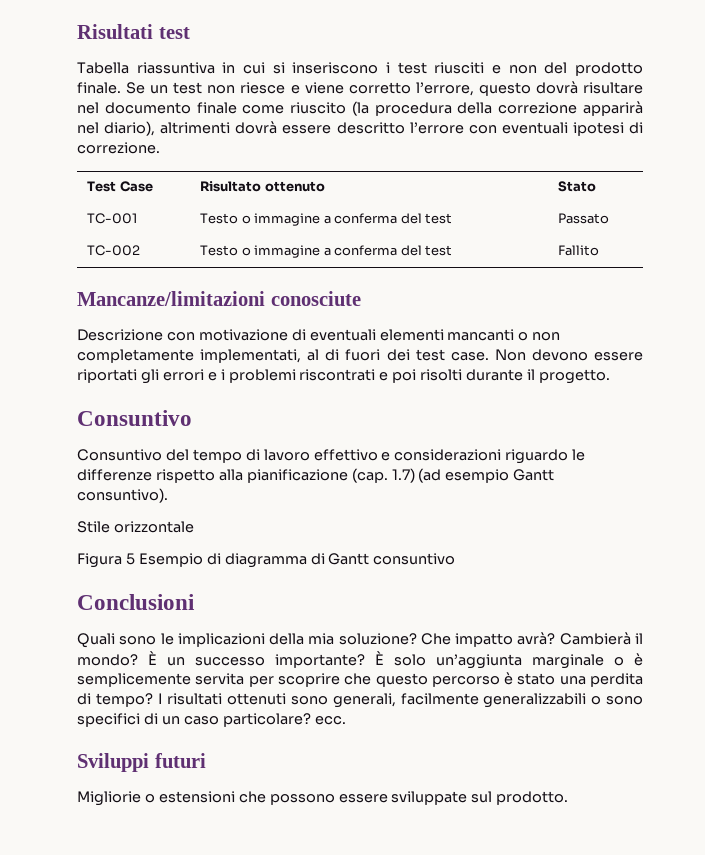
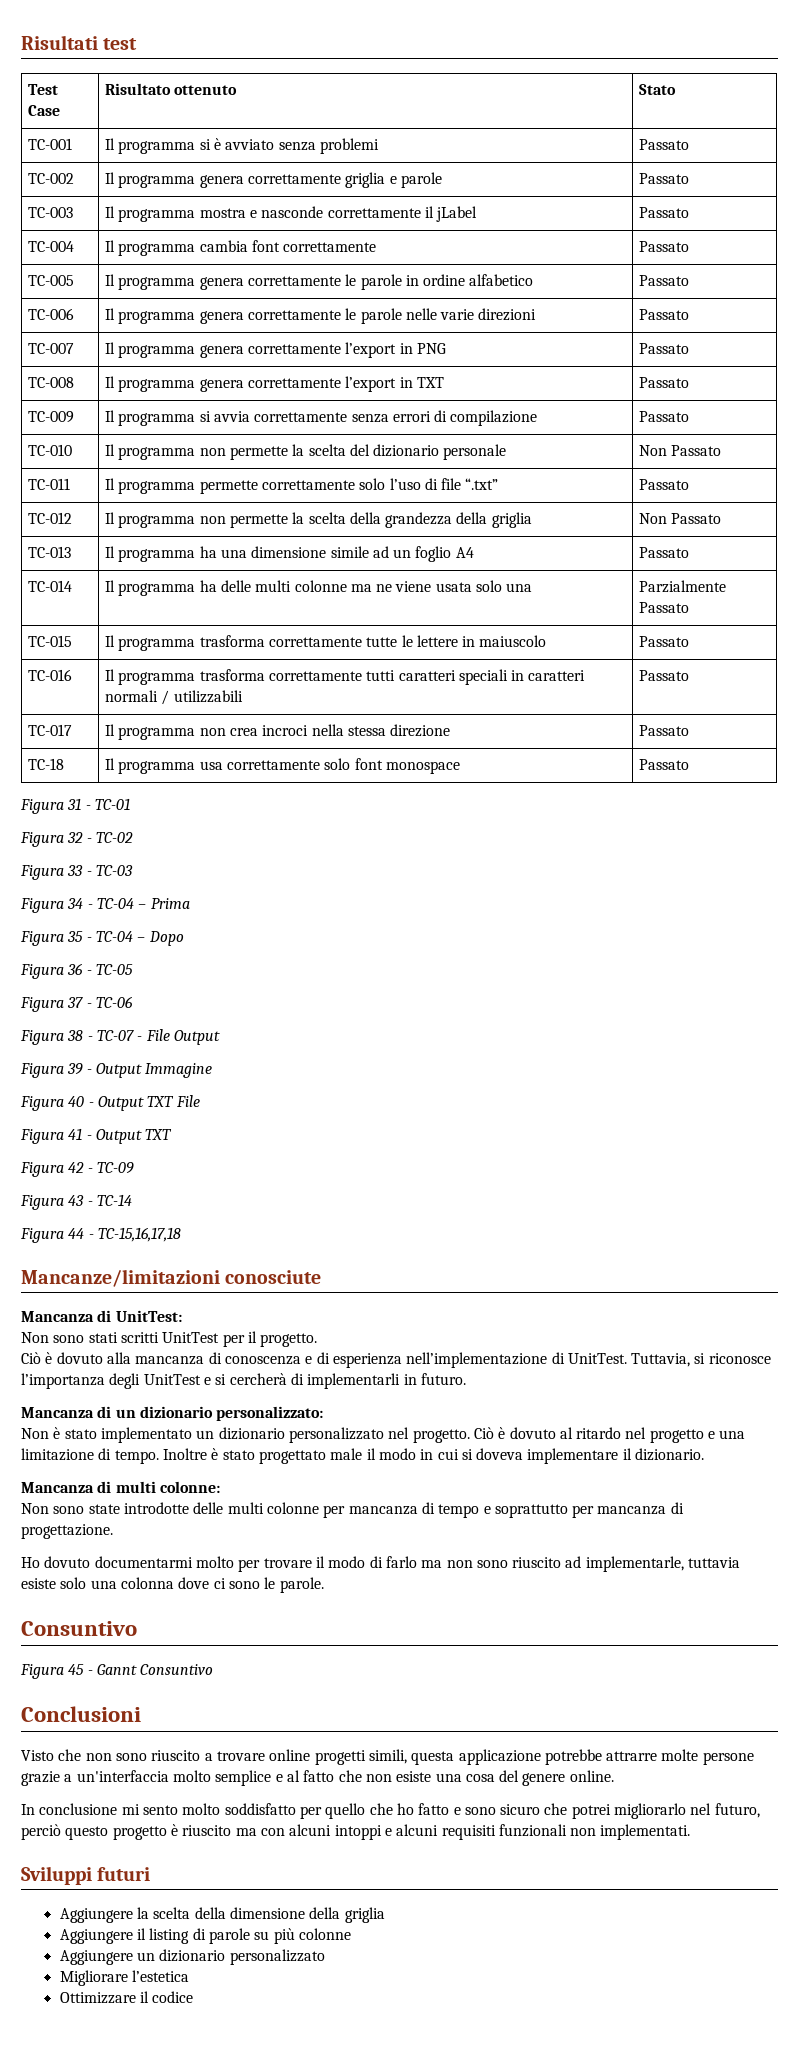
- Tabella riassuntiva in cui si inseriscono i test riusciti e non del prodotto finale. Se un test non riesce e viene corretto l’errore, questo dovrà risultare nel documento finale come riuscito (la procedura della correzione apparirà nel diario), altrimenti dovrà essere descritto l’errore con eventuali ipotesi di correzione.
- TC-001 | Testo o immagine a conferma del test | Passato
- TC-002 | Testo o immagine a conferma del test | Fallito
+ TC-001 | Il programma si è avviato senza problemi | Passato
+ TC-002 | Il programma genera correttamente griglia e parole | Passato
+ TC-003 | Il programma mostra e nasconde correttamente il jLabel | Passato
+ TC-004 | Il programma cambia font correttamente | Passato
+ TC-005 | Il programma genera correttamente le parole in ordine alfabetico | Passato
+ TC-006 | Il programma genera correttamente le parole nelle varie direzioni | Passato
+ TC-007 | Il programma genera correttamente l’export in PNG | Passato
+ TC-008 | Il programma genera correttamente l’export in TXT | Passato
+ TC-009 | Il programma si avvia correttamente senza errori di compilazione | Passato
+ TC-010 | Il programma non permette la scelta del dizionario personale | Non Passato
+ TC-011 | Il programma permette correttamente solo l’uso di file “.txt” | Passato
+ TC-012 | Il programma non permette la scelta della grandezza della griglia | Non Passato
+ TC-013 | Il programma ha una dimensione simile ad un foglio A4 | Passato
+ TC-014 | Il programma ha delle multi colonne ma ne viene usata solo una | Parzialmente Passato
+ TC-015 | Il programma trasforma correttamente tutte le lettere in maiuscolo | Passato
+ TC-016 | Il programma trasforma correttamente tutti caratteri speciali in caratteri normali / utilizzabili | Passato
+ TC-017 | Il programma non crea incroci nella stessa direzione | Passato
+ TC-18 | Il programma usa correttamente solo font monospace | Passato
+ Figura 31 - TC-01
+ Figura 32 - TC-02
+ Figura 33 - TC-03
+ Figura 34 - TC-04 – Prima
+ Figura 35 - TC-04 – Dopo
+ Figura 36 - TC-05
+ Figura 37 - TC-06
+ Figura 38 - TC-07 - File Output
+ Figura 39 - Output Immagine
+ Figura 40 - Output TXT File
+ Figura 41 - Output TXT
+ Figura 42 - TC-09
+ Figura 43 - TC-14
+ Figura 44 - TC-15,16,17,18
  Mancanze/limitazioni conosciute
- Descrizione con motivazione di eventuali elementi mancanti o non completamente implementati, al di fuori dei test case. Non devono essere riportati gli errori e i problemi riscontrati e poi risolti durante il progetto.
+ Mancanza di UnitTest:
+ Non sono stati scritti UnitTest per il progetto.
+ Ciò è dovuto alla mancanza di conoscenza e di esperienza nell’implementazione di UnitTest. Tuttavia, si riconosce l’importanza degli UnitTest e si cercherà di implementarli in futuro.
+ Mancanza di un dizionario personalizzato:
+ Non è stato implementato un dizionario personalizzato nel progetto. Ciò è dovuto al ritardo nel progetto e una limitazione di tempo. Inoltre è stato progettato male il modo in cui si doveva implementare il dizionario.
+ Mancanza di multi colonne:
+ Non sono state introdotte delle multi colonne per mancanza di tempo e soprattutto per mancanza di progettazione.
+ Ho dovuto documentarmi molto per trovare il modo di farlo ma non sono riuscito ad implementarle, tuttavia esiste solo una colonna dove ci sono le parole.
  Consuntivo
- Consuntivo del tempo di lavoro effettivo e considerazioni riguardo le differenze rispetto alla pianificazione (cap. 1.7) (ad esempio Gantt consuntivo).
- Stile orizzontale
- Figura 5 Esempio di diagramma di Gantt consuntivo
+ Figura 45 - Gannt Consuntivo
  Conclusioni
- Quali sono le implicazioni della mia soluzione? Che impatto avrà? Cambierà il mondo? È un successo importante? È solo un’aggiunta marginale o è semplicemente servita per scoprire che questo percorso è stato una perdita di tempo? I risultati ottenuti sono generali, facilmente generalizzabili o sono specifici di un caso particolare? ecc.
+ Visto che non sono riuscito a trovare online progetti simili, questa applicazione potrebbe attrarre molte persone grazie a un'interfaccia molto semplice e al fatto che non esiste una cosa del genere online.
+ In conclusione mi sento molto soddisfatto per quello che ho fatto e sono sicuro che potrei migliorarlo nel futuro, perciò questo progetto è riuscito ma con alcuni intoppi e alcuni requisiti funzionali non implementati.
  Sviluppi futuri
- Migliorie o estensioni che possono essere sviluppate sul prodotto.
+ Aggiungere la scelta della dimensione della griglia
+ Aggiungere il listing di parole su più colonne
+ Aggiungere un dizionario personalizzato
+ Migliorare l’estetica
+ Ottimizzare il codice

